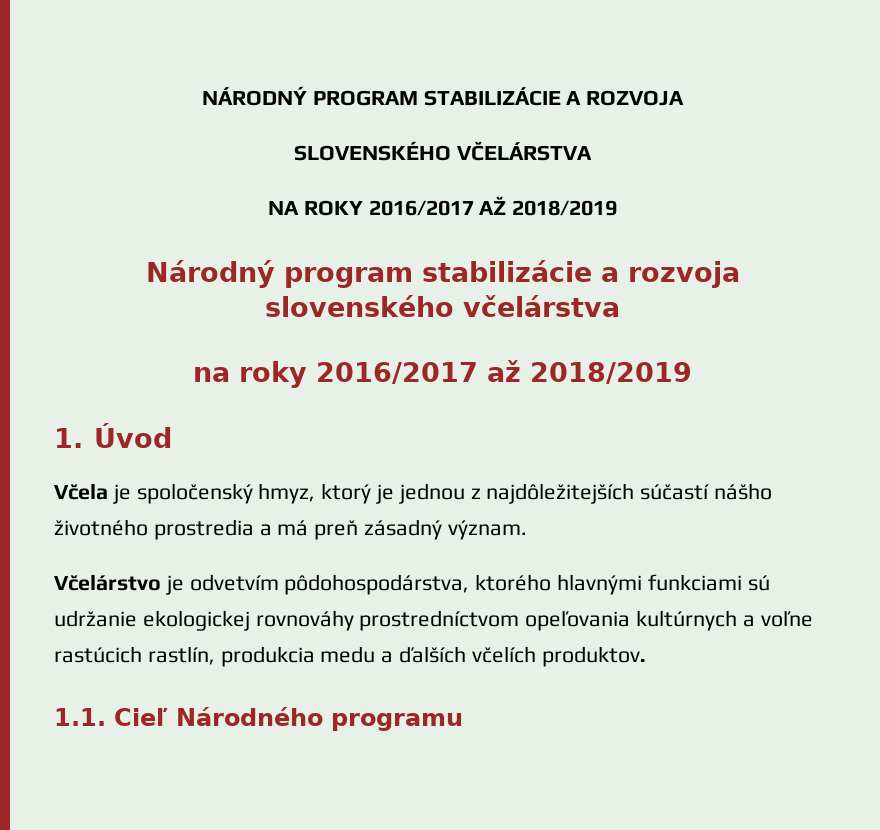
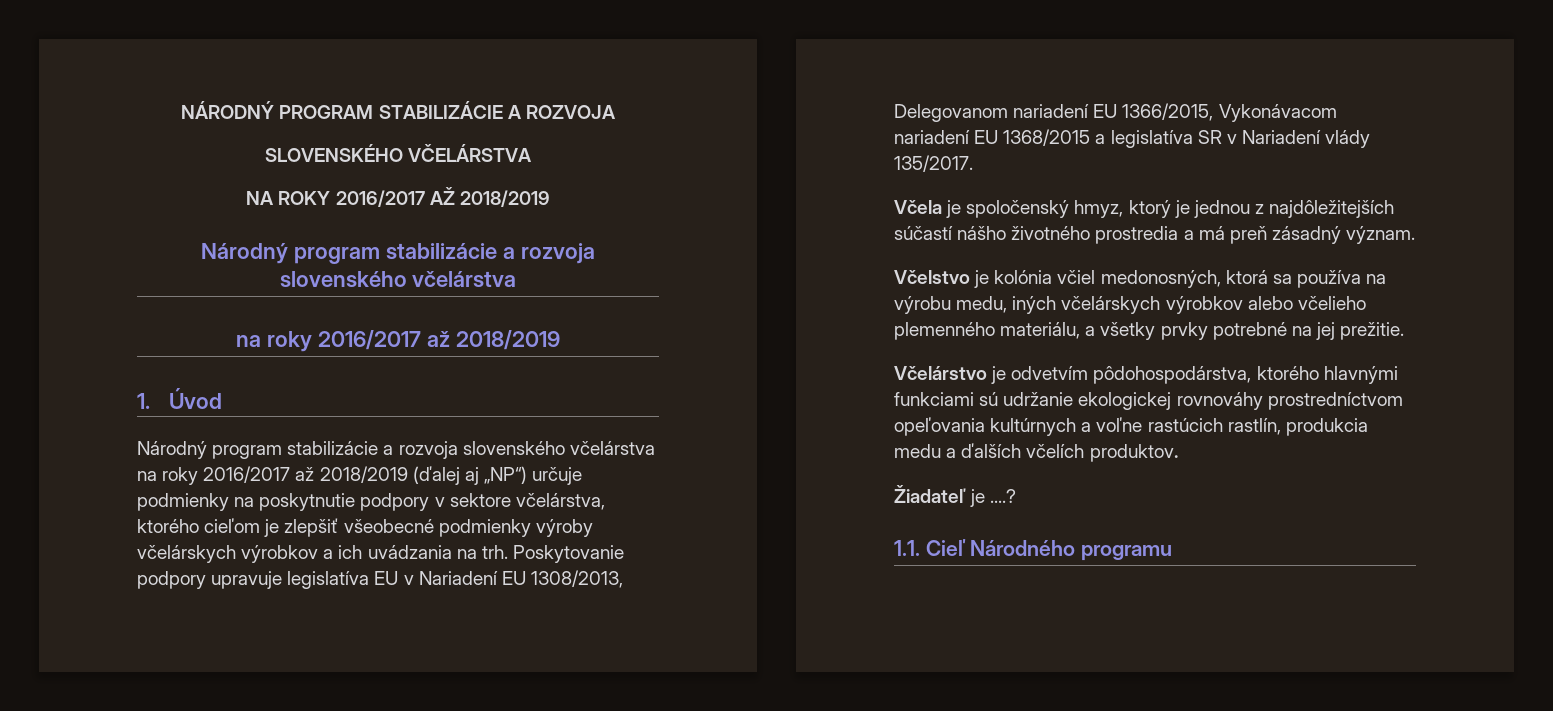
+ Národný program stabilizácie a rozvoja slovenského včelárstva na roky 2016/2017 až 2018/2019 (ďalej aj „NP“) určuje podmienky na poskytnutie podpory v sektore včelárstva, ktorého cieľom je zlepšiť všeobecné podmienky výroby včelárskych výrobkov a ich uvádzania na trh. Poskytovanie podpory upravuje legislatíva EU v Nariadení EU 1308/2013, Delegovanom nariadení EU 1366/2015, Vykonávacom nariadení EU 1368/2015 a legislatíva SR v Nariadení vlády 135/2017.
+ Včelstvo je kolónia včiel medonosných, ktorá sa používa na výrobu medu, iných včelárskych výrobkov alebo včelieho plemenného materiálu, a všetky prvky potrebné na jej prežitie.
+ Žiadateľ je ....?

